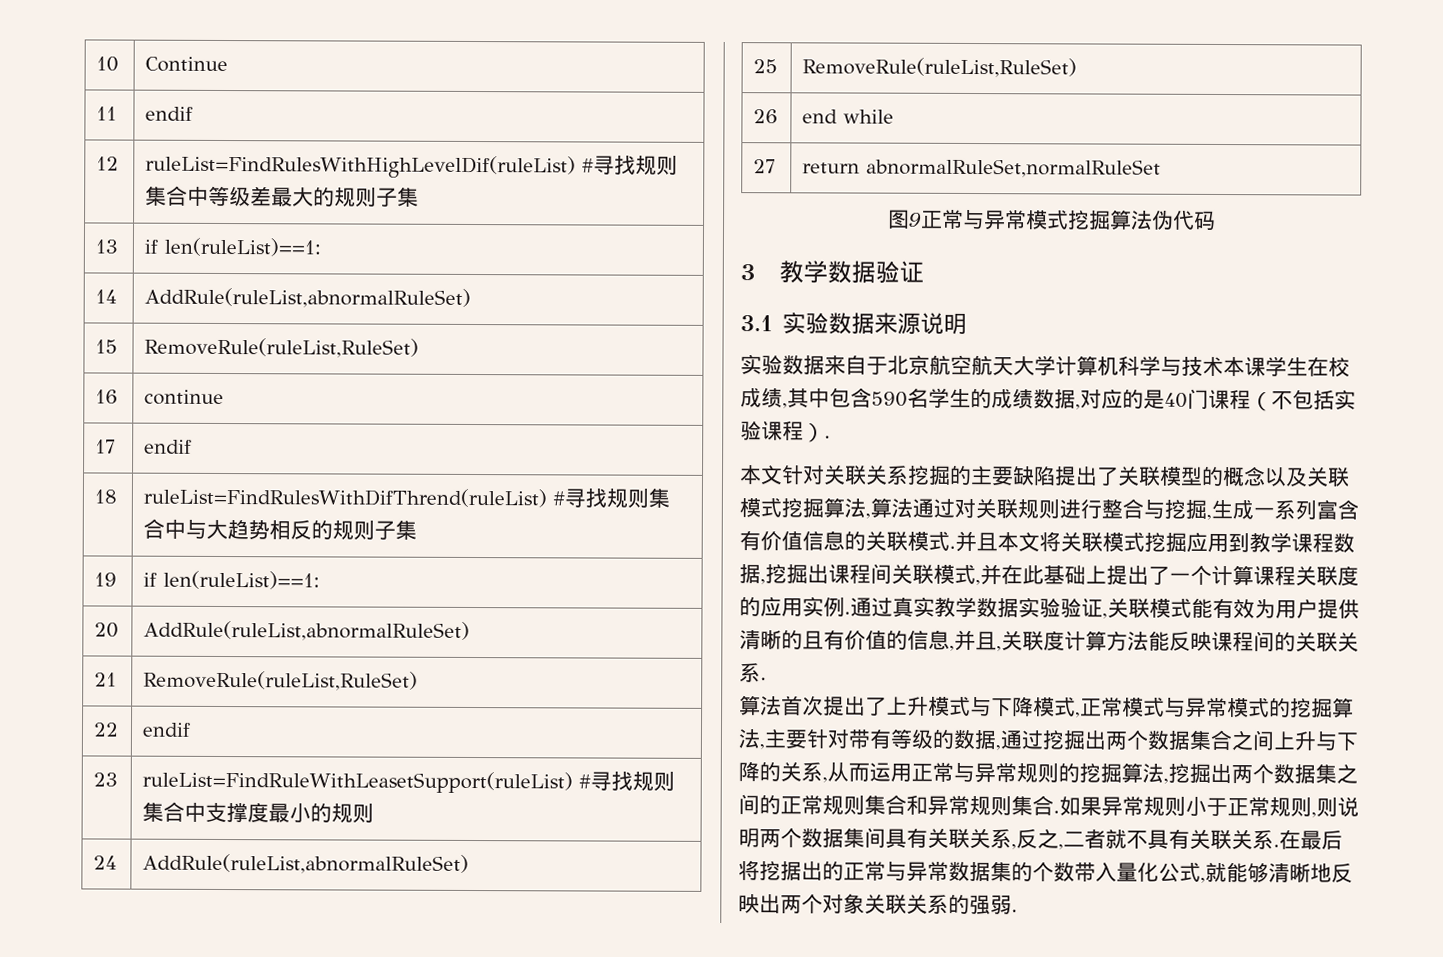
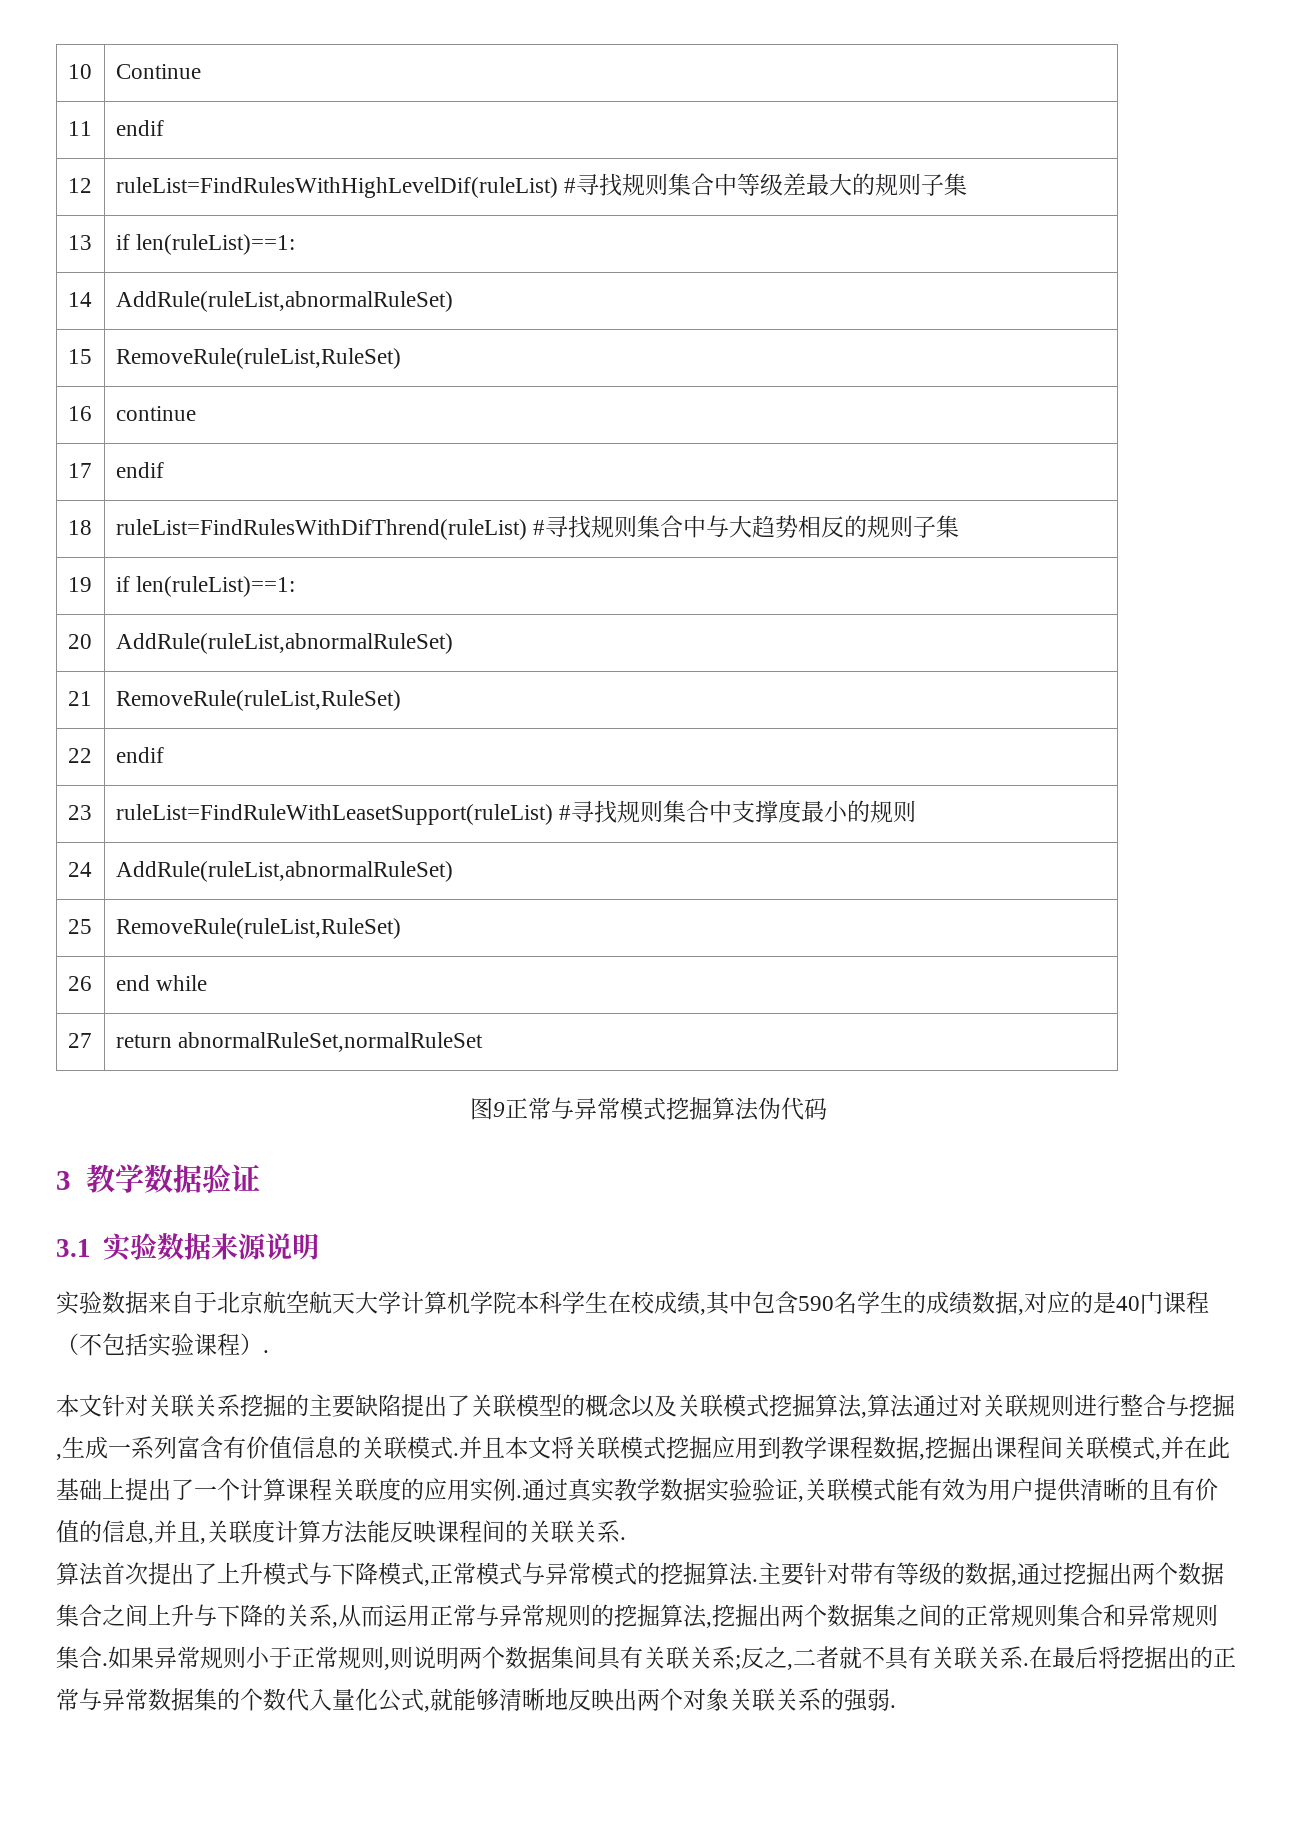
- 实验数据来自于北京航空航天大学计算机科学与技术本课学生在校成绩,其中包含590名学生的成绩数据,对应的是40门课程（不包括实验课程）.
+ 实验数据来自于北京航空航天大学计算机学院本科学生在校成绩,其中包含590名学生的成绩数据,对应的是40门课程（不包括实验课程）.
- 算法首次提出了上升模式与下降模式,正常模式与异常模式的挖掘算法,主要针对带有等级的数据,通过挖掘出两个数据集合之间上升与下降的关系,从而运用正常与异常规则的挖掘算法,挖掘出两个数据集之间的正常规则集合和异常规则集合.
+ 算法首次提出了上升模式与下降模式,正常模式与异常模式的挖掘算法.主要针对带有等级的数据,通过挖掘出两个数据集合之间上升与下降的关系,从而运用正常与异常规则的挖掘算法,挖掘出两个数据集之间的正常规则集合和异常规则集合.
- 如果异常规则小于正常规则,则说明两个数据集间具有关联关系,反之,二者就不具有关联关系.
+ 如果异常规则小于正常规则,则说明两个数据集间具有关联关系;反之,二者就不具有关联关系.
- 在最后将挖据出的正常与异常数据集的个数带入量化公式,就能够清晰地反映出两个对象关联关系的强弱.
+ 在最后将挖据出的正常与异常数据集的个数代入量化公式,就能够清晰地反映出两个对象关联关系的强弱.

